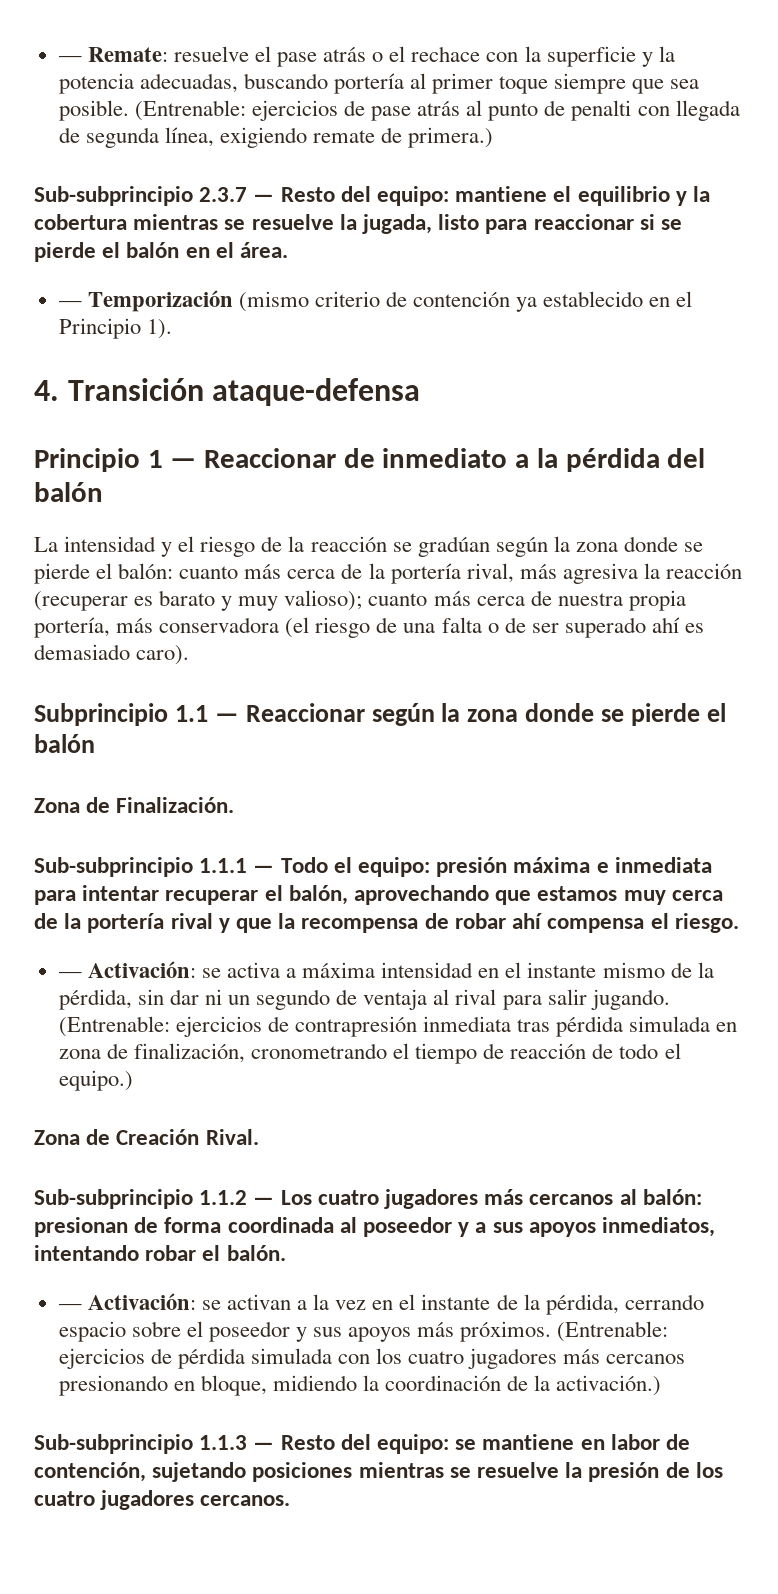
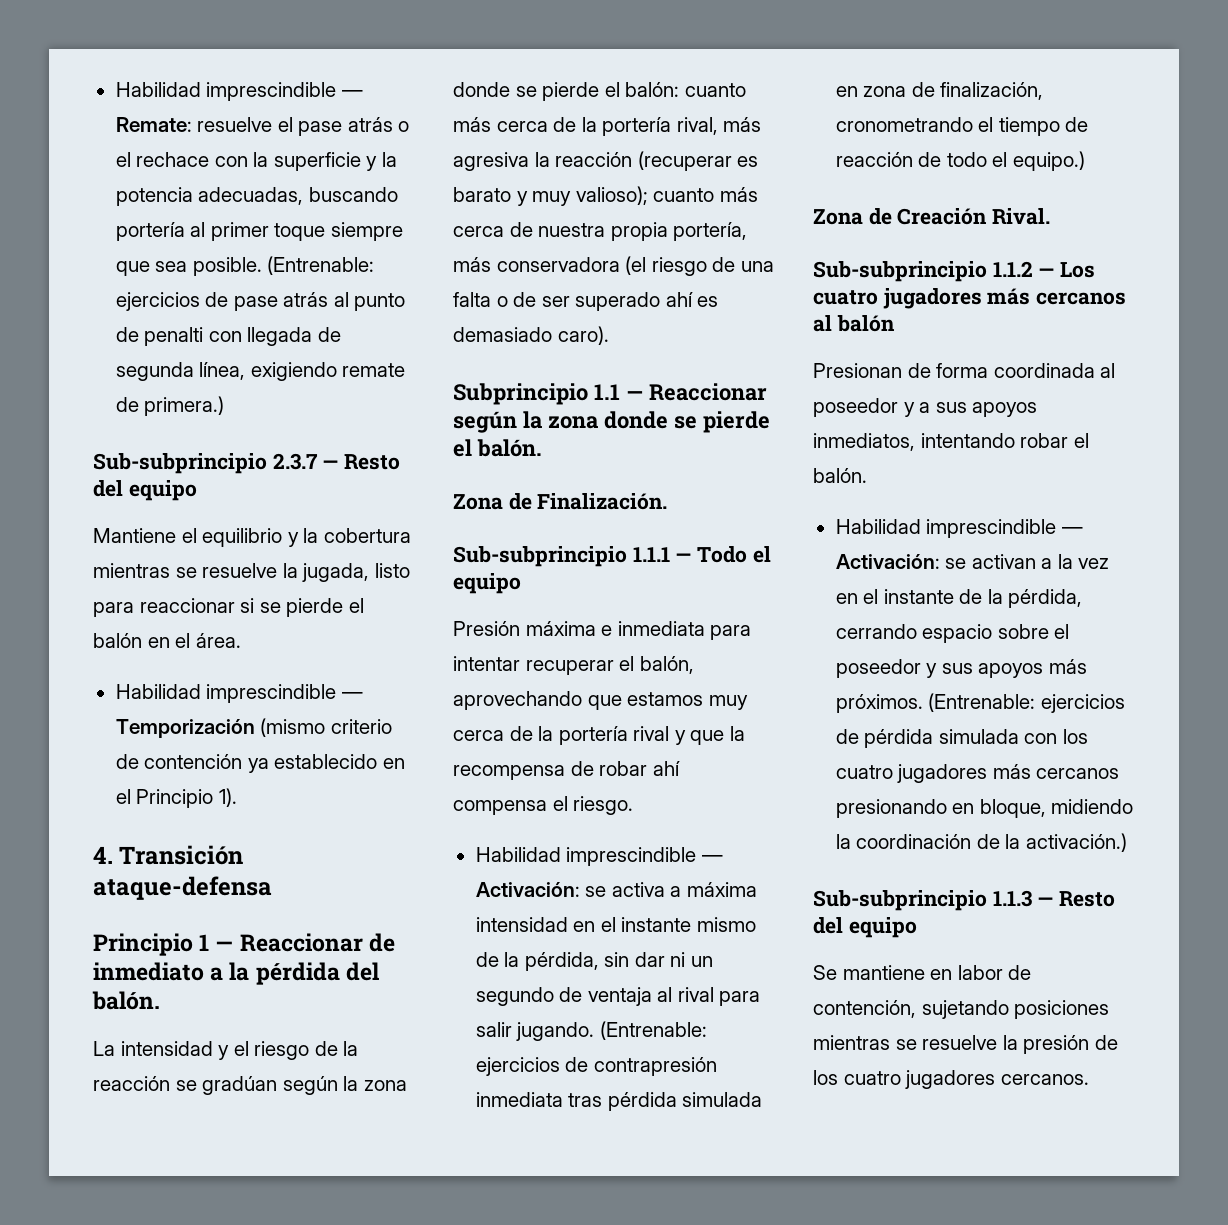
- — Remate: resuelve el pase atrás o el rechace con la superficie y la potencia adecuadas, buscando portería al primer toque siempre que sea posible.
+ Habilidad imprescindible — Remate: resuelve el pase atrás o el rechace con la superficie y la potencia adecuadas, buscando portería al primer toque siempre que sea posible.
- Sub-subprincipio 2.3.7 — Resto del equipo: mantiene el equilibrio y la cobertura mientras se resuelve la jugada, listo para reaccionar si se pierde el balón en el área.
+ Sub-subprincipio 2.3.7 — Resto del equipo
+ Mantiene el equilibrio y la cobertura mientras se resuelve la jugada, listo para reaccionar si se pierde el balón en el área.
- — Temporización (mismo criterio de contención ya establecido en el Principio 1).
+ Habilidad imprescindible — Temporización (mismo criterio de contención ya establecido en el Principio 1).
- Principio 1 — Reaccionar de inmediato a la pérdida del balón
+ Principio 1 — Reaccionar de inmediato a la pérdida del balón.
- Subprincipio 1.1 — Reaccionar según la zona donde se pierde el balón
+ Subprincipio 1.1 — Reaccionar según la zona donde se pierde el balón.
- Sub-subprincipio 1.1.1 — Todo el equipo: presión máxima e inmediata para intentar recuperar el balón, aprovechando que estamos muy cerca de la portería rival y que la recompensa de robar ahí compensa el riesgo.
+ Sub-subprincipio 1.1.1 — Todo el equipo
+ Presión máxima e inmediata para intentar recuperar el balón, aprovechando que estamos muy cerca de la portería rival y que la recompensa de robar ahí compensa el riesgo.
- — Activación: se activa a máxima intensidad en el instante mismo de la pérdida, sin dar ni un segundo de ventaja al rival para salir jugando.
+ Habilidad imprescindible — Activación: se activa a máxima intensidad en el instante mismo de la pérdida, sin dar ni un segundo de ventaja al rival para salir jugando.
- Sub-subprincipio 1.1.2 — Los cuatro jugadores más cercanos al balón: presionan de forma coordinada al poseedor y a sus apoyos inmediatos, intentando robar el balón.
+ Sub-subprincipio 1.1.2 — Los cuatro jugadores más cercanos al balón
+ Presionan de forma coordinada al poseedor y a sus apoyos inmediatos, intentando robar el balón.
- — Activación: se activan a la vez en el instante de la pérdida, cerrando espacio sobre el poseedor y sus apoyos más próximos.
+ Habilidad imprescindible — Activación: se activan a la vez en el instante de la pérdida, cerrando espacio sobre el poseedor y sus apoyos más próximos.
- Sub-subprincipio 1.1.3 — Resto del equipo: se mantiene en labor de contención, sujetando posiciones mientras se resuelve la presión de los cuatro jugadores cercanos.
+ Sub-subprincipio 1.1.3 — Resto del equipo
+ Se mantiene en labor de contención, sujetando posiciones mientras se resuelve la presión de los cuatro jugadores cercanos.

